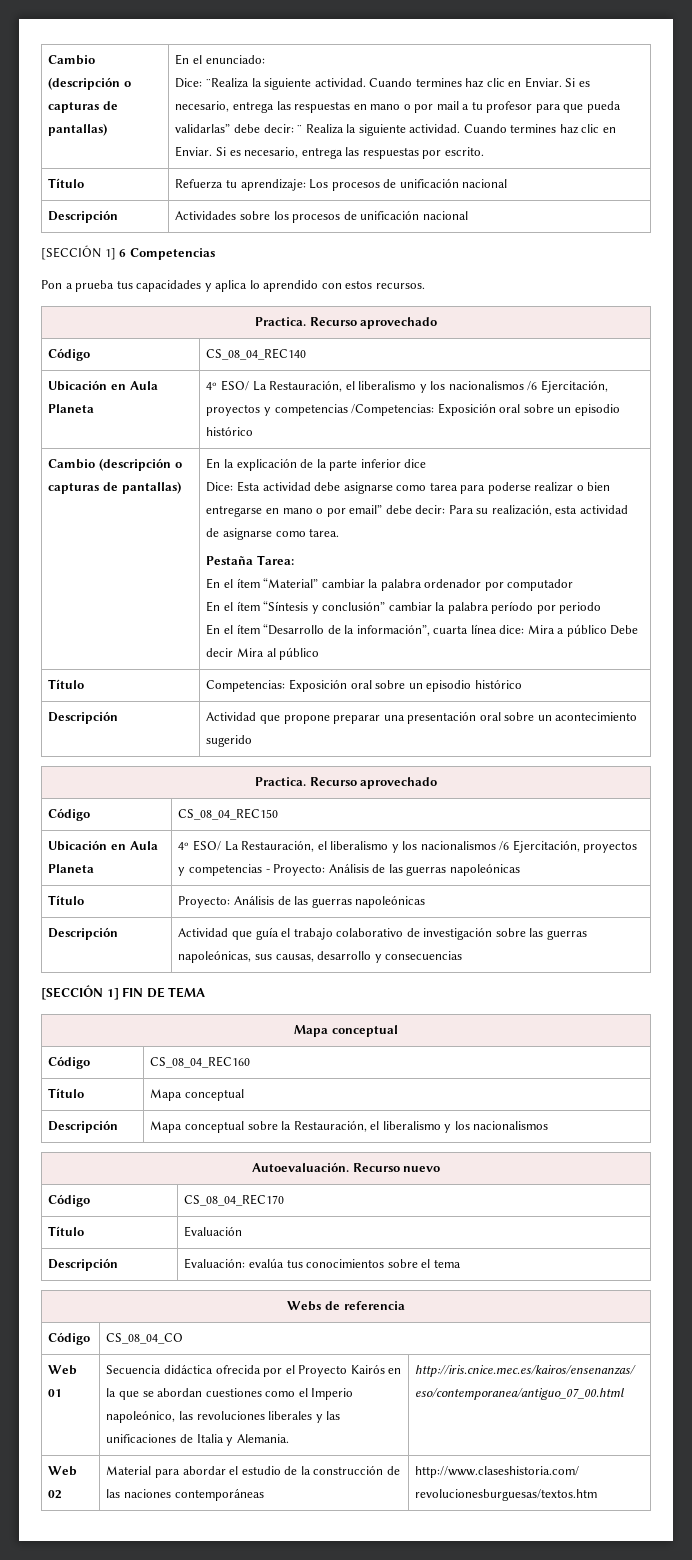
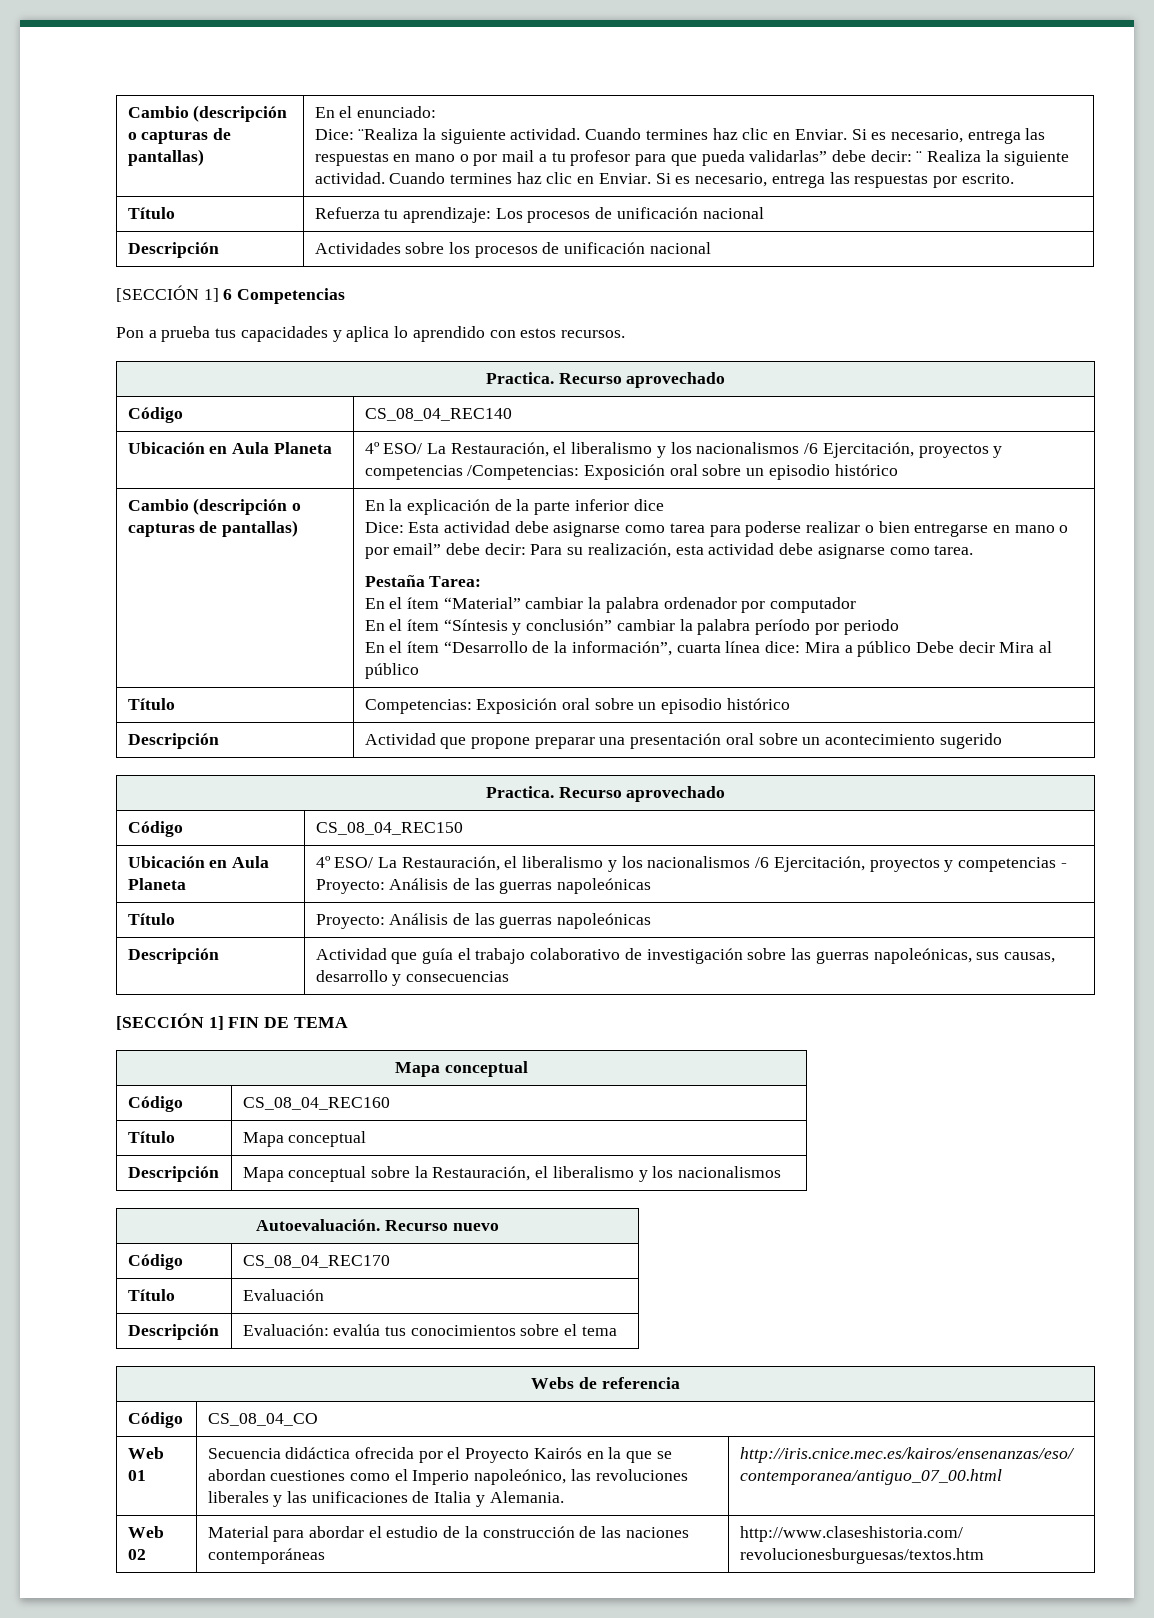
- Dice: Esta actividad debe asignarse como tarea para poderse realizar o bien entregarse en mano o por email” debe decir: Para su realización, esta actividad de asignarse como tarea.
+ Dice: Esta actividad debe asignarse como tarea para poderse realizar o bien entregarse en mano o por email” debe decir: Para su realización, esta actividad debe asignarse como tarea.

